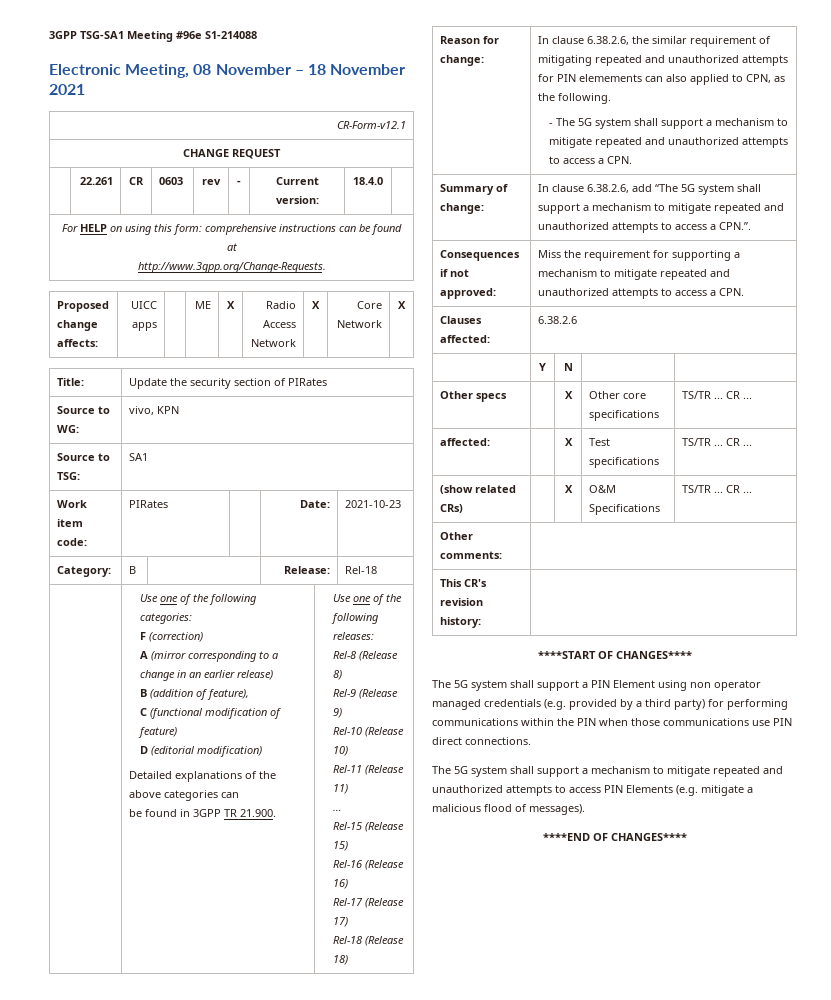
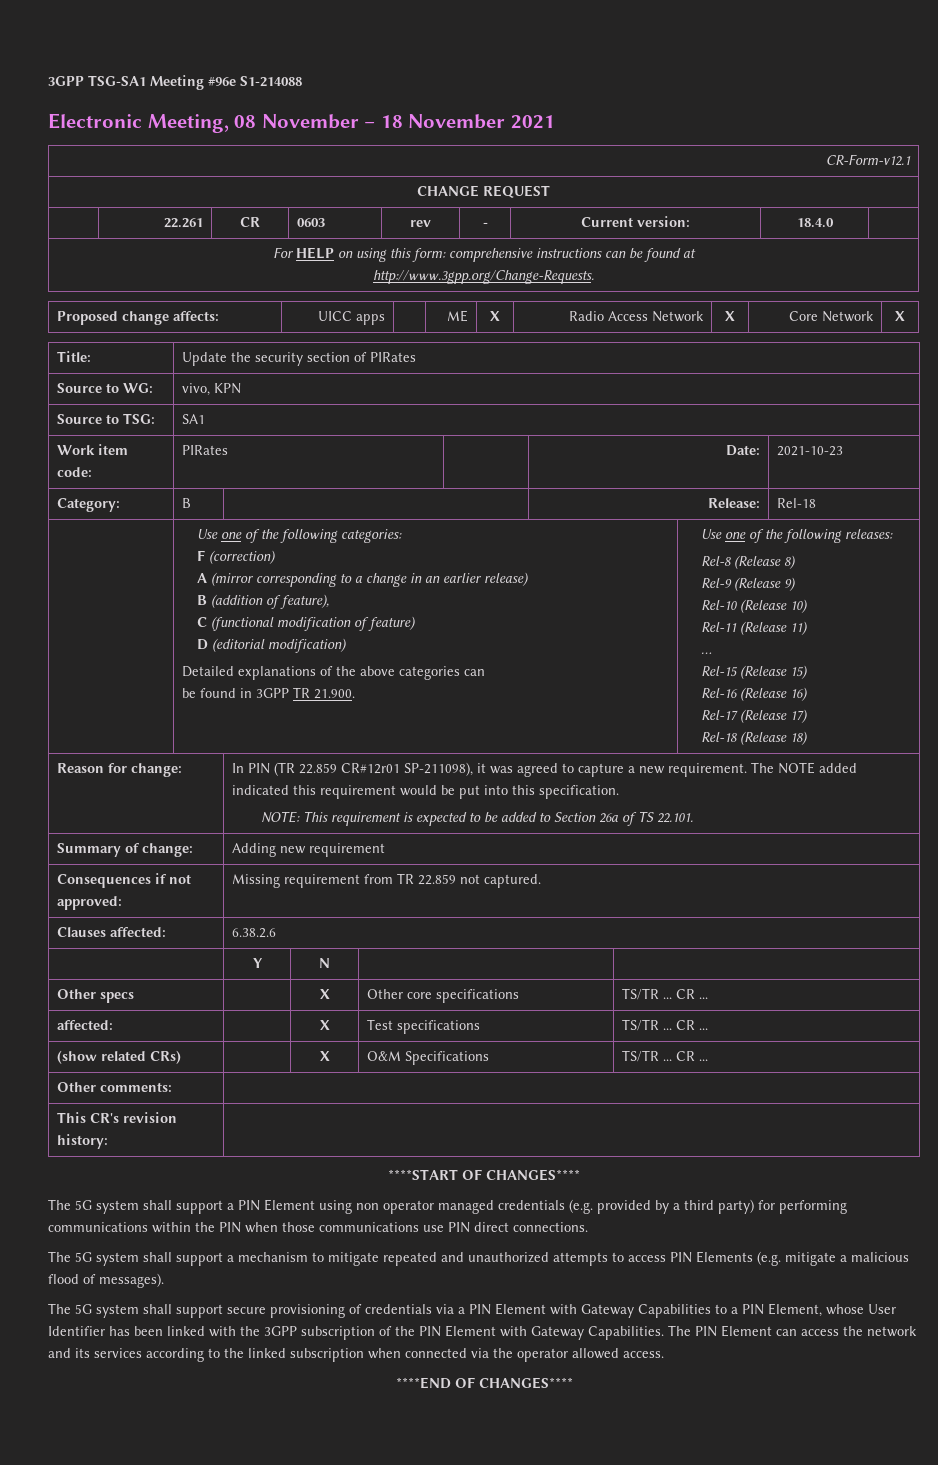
- In clause 6.38.2.6, the similar requirement of mitigating repeated and unauthorized attempts for PIN elemements can also applied to CPN, as the following.
- - The 5G system shall support a mechanism to mitigate repeated and unauthorized attempts to access a CPN.
- Summary of change: | In clause 6.38.2.6, add “The 5G system shall support a mechanism to mitigate repeated and unauthorized attempts to access a CPN.”.
- Consequences if not approved: | Miss the requirement for supporting a mechanism to mitigate repeated and unauthorized attempts to access a CPN.
+ In PIN (TR 22.859 CR#12r01 SP-211098), it was agreed to capture a new requirement. The NOTE added indicated this requirement would be put into this specification.
+ NOTE: This requirement is expected to be added to Section 26a of TS 22.101.
+ Summary of change: | Adding new requirement
+ Consequences if not approved: | Missing requirement from TR 22.859 not captured.
+ The 5G system shall support secure provisioning of credentials via a PIN Element with Gateway Capabilities to a PIN Element, whose User Identifier has been linked with the 3GPP subscription of the PIN Element with Gateway Capabilities. The PIN Element can access the network and its services according to the linked subscription when connected via the operator allowed access.

